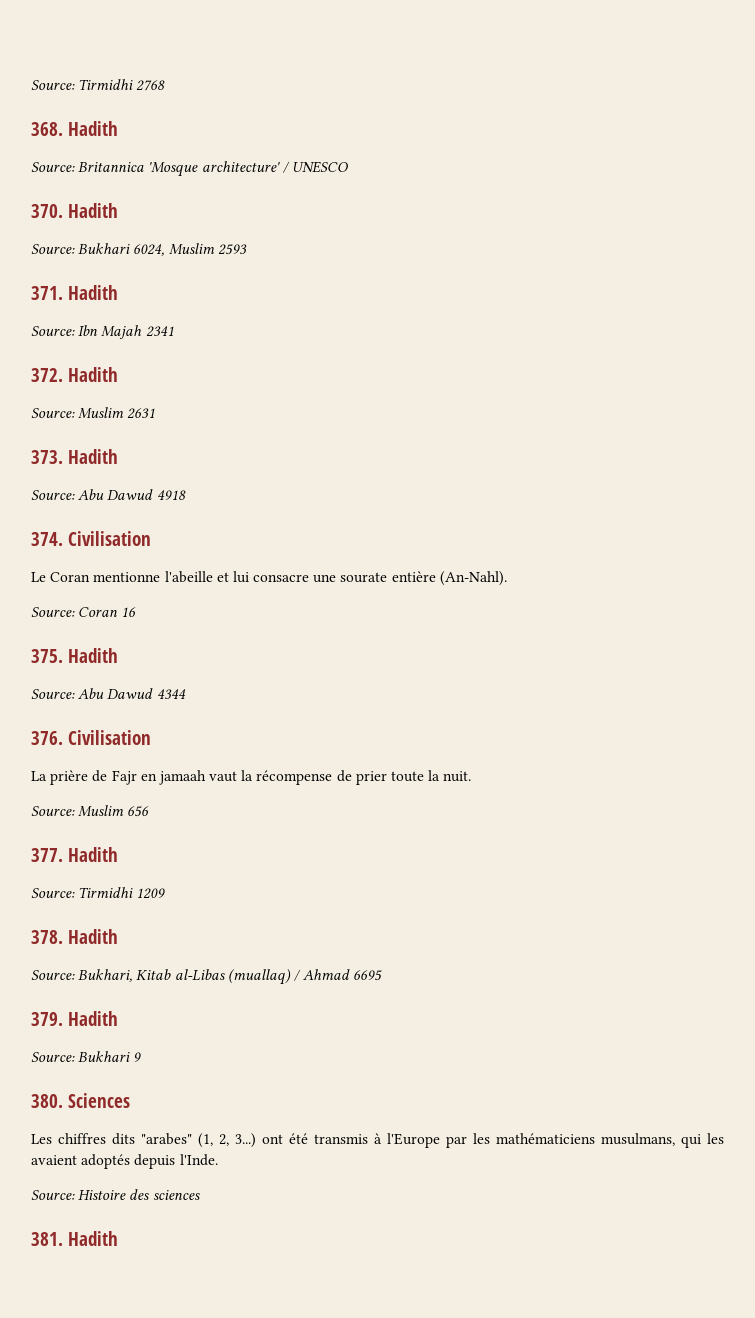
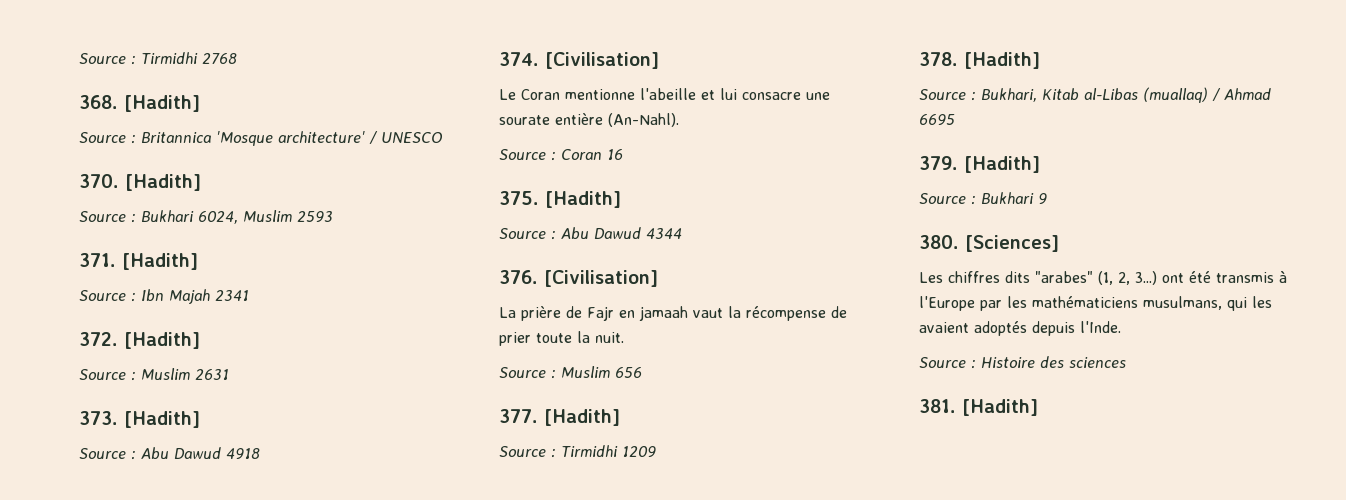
- Source: Tirmidhi 2768
+ Source : Tirmidhi 2768
- 368. Hadith
- Source: Britannica 'Mosque architecture' / UNESCO
+ 368. [Hadith]
+ Source : Britannica 'Mosque architecture' / UNESCO
- 370. Hadith
- Source: Bukhari 6024, Muslim 2593
+ 370. [Hadith]
+ Source : Bukhari 6024, Muslim 2593
- 371. Hadith
- Source: Ibn Majah 2341
+ 371. [Hadith]
+ Source : Ibn Majah 2341
- 372. Hadith
- Source: Muslim 2631
+ 372. [Hadith]
+ Source : Muslim 2631
- 373. Hadith
- Source: Abu Dawud 4918
+ 373. [Hadith]
+ Source : Abu Dawud 4918
- 374. Civilisation
+ 374. [Civilisation]
- Source: Coran 16
+ Source : Coran 16
- 375. Hadith
- Source: Abu Dawud 4344
+ 375. [Hadith]
+ Source : Abu Dawud 4344
- 376. Civilisation
+ 376. [Civilisation]
- Source: Muslim 656
+ Source : Muslim 656
- 377. Hadith
- Source: Tirmidhi 1209
+ 377. [Hadith]
+ Source : Tirmidhi 1209
- 378. Hadith
- Source: Bukhari, Kitab al-Libas (muallaq) / Ahmad 6695
+ 378. [Hadith]
+ Source : Bukhari, Kitab al-Libas (muallaq) / Ahmad 6695
- 379. Hadith
- Source: Bukhari 9
+ 379. [Hadith]
+ Source : Bukhari 9
- 380. Sciences
+ 380. [Sciences]
- Source: Histoire des sciences
+ Source : Histoire des sciences
- 381. Hadith
+ 381. [Hadith]

